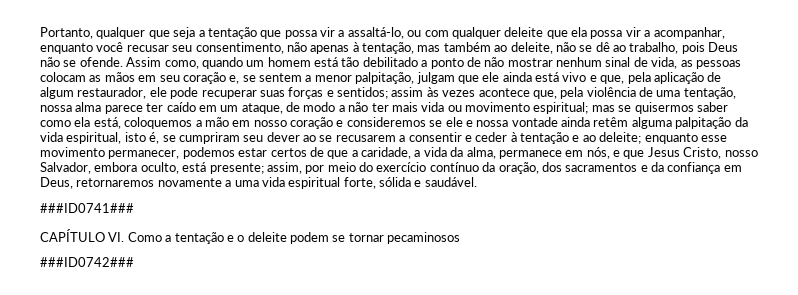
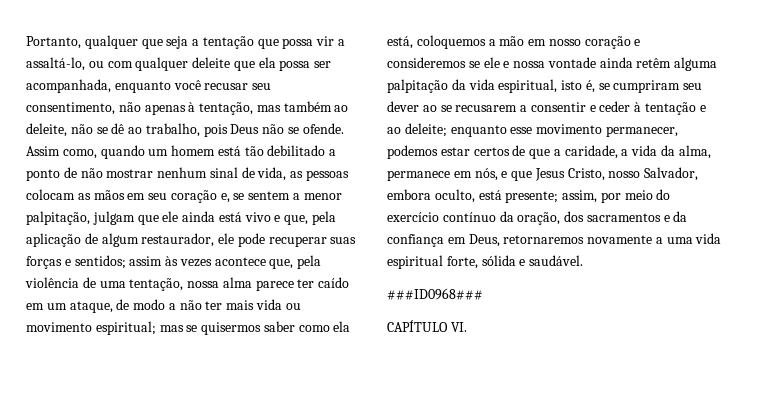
- Portanto, qualquer que seja a tentação que possa vir a assaltá-lo, ou com qualquer deleite que ela possa vir a acompanhar, enquanto você recusar seu consentimento, não apenas à tentação, mas também ao deleite, não se dê ao trabalho, pois Deus não se ofende.
+ Portanto, qualquer que seja a tentação que possa vir a assaltá-lo, ou com qualquer deleite que ela possa ser acompanhada, enquanto você recusar seu consentimento, não apenas à tentação, mas também ao deleite, não se dê ao trabalho, pois Deus não se ofende.
- ###ID0741###
+ ###ID0968###
- CAPÍTULO VI. Como a tentação e o deleite podem se tornar pecaminosos
- ###ID0742###
+ CAPÍTULO VI.

